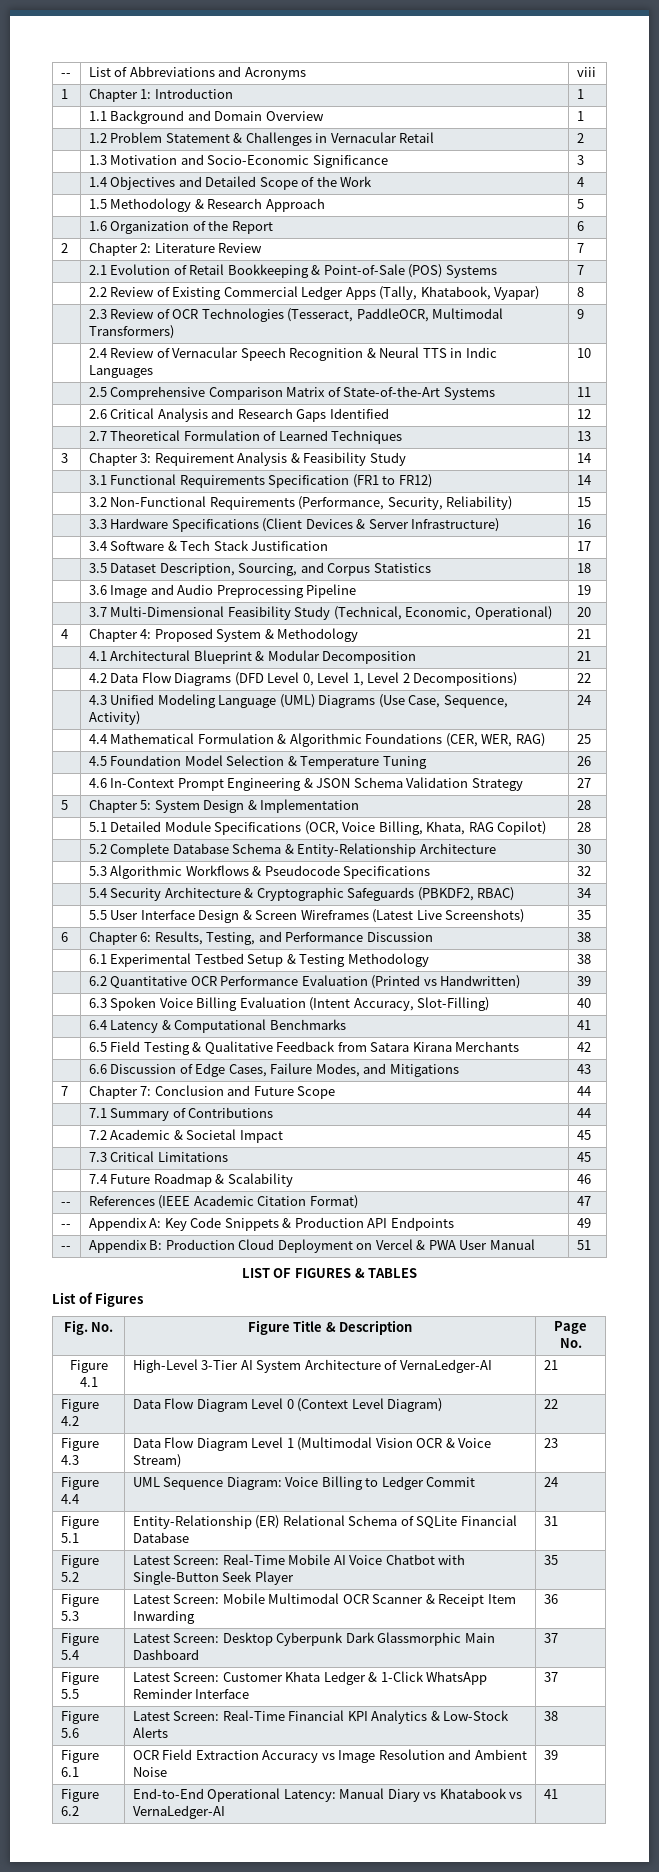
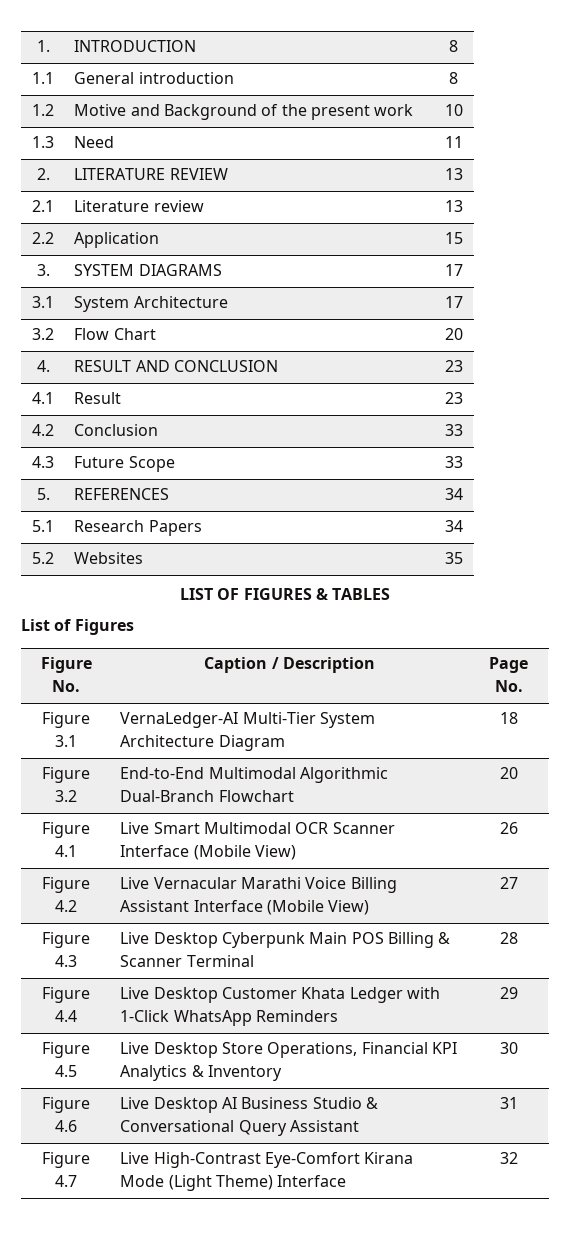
- -- | List of Abbreviations and Acronyms | viii
- 1 | Chapter 1: Introduction | 1
- | 1.1 Background and Domain Overview | 1
- | 1.2 Problem Statement & Challenges in Vernacular Retail | 2
- | 1.3 Motivation and Socio-Economic Significance | 3
- | 1.4 Objectives and Detailed Scope of the Work | 4
- | 1.5 Methodology & Research Approach | 5
- | 1.6 Organization of the Report | 6
- 2 | Chapter 2: Literature Review | 7
- | 2.1 Evolution of Retail Bookkeeping & Point-of-Sale (POS) Systems | 7
- | 2.2 Review of Existing Commercial Ledger Apps (Tally, Khatabook, Vyapar) | 8
- | 2.3 Review of OCR Technologies (Tesseract, PaddleOCR, Multimodal Transformers) | 9
- | 2.4 Review of Vernacular Speech Recognition & Neural TTS in Indic Languages | 10
- | 2.5 Comprehensive Comparison Matrix of State-of-the-Art Systems | 11
- | 2.6 Critical Analysis and Research Gaps Identified | 12
- | 2.7 Theoretical Formulation of Learned Techniques | 13
- 3 | Chapter 3: Requirement Analysis & Feasibility Study | 14
- | 3.1 Functional Requirements Specification (FR1 to FR12) | 14
- | 3.2 Non-Functional Requirements (Performance, Security, Reliability) | 15
- | 3.3 Hardware Specifications (Client Devices & Server Infrastructure) | 16
- | 3.4 Software & Tech Stack Justification | 17
- | 3.5 Dataset Description, Sourcing, and Corpus Statistics | 18
- | 3.6 Image and Audio Preprocessing Pipeline | 19
- | 3.7 Multi-Dimensional Feasibility Study (Technical, Economic, Operational) | 20
- 4 | Chapter 4: Proposed System & Methodology | 21
- | 4.1 Architectural Blueprint & Modular Decomposition | 21
- | 4.2 Data Flow Diagrams (DFD Level 0, Level 1, Level 2 Decompositions) | 22
- | 4.3 Unified Modeling Language (UML) Diagrams (Use Case, Sequence, Activity) | 24
- | 4.4 Mathematical Formulation & Algorithmic Foundations (CER, WER, RAG) | 25
- | 4.5 Foundation Model Selection & Temperature Tuning | 26
- | 4.6 In-Context Prompt Engineering & JSON Schema Validation Strategy | 27
- 5 | Chapter 5: System Design & Implementation | 28
- | 5.1 Detailed Module Specifications (OCR, Voice Billing, Khata, RAG Copilot) | 28
- | 5.2 Complete Database Schema & Entity-Relationship Architecture | 30
- | 5.3 Algorithmic Workflows & Pseudocode Specifications | 32
- | 5.4 Security Architecture & Cryptographic Safeguards (PBKDF2, RBAC) | 34
- | 5.5 User Interface Design & Screen Wireframes (Latest Live Screenshots) | 35
- 6 | Chapter 6: Results, Testing, and Performance Discussion | 38
- | 6.1 Experimental Testbed Setup & Testing Methodology | 38
- | 6.2 Quantitative OCR Performance Evaluation (Printed vs Handwritten) | 39
- | 6.3 Spoken Voice Billing Evaluation (Intent Accuracy, Slot-Filling) | 40
- | 6.4 Latency & Computational Benchmarks | 41
- | 6.5 Field Testing & Qualitative Feedback from Satara Kirana Merchants | 42
- | 6.6 Discussion of Edge Cases, Failure Modes, and Mitigations | 43
- 7 | Chapter 7: Conclusion and Future Scope | 44
- | 7.1 Summary of Contributions | 44
- | 7.2 Academic & Societal Impact | 45
- | 7.3 Critical Limitations | 45
- | 7.4 Future Roadmap & Scalability | 46
- -- | References (IEEE Academic Citation Format) | 47
- -- | Appendix A: Key Code Snippets & Production API Endpoints | 49
- -- | Appendix B: Production Cloud Deployment on Vercel & PWA User Manual | 51
+ 1. | INTRODUCTION | 8
+ 1.1 | General introduction | 8
+ 1.2 | Motive and Background of the present work | 10
+ 1.3 | Need | 11
+ 2. | LITERATURE REVIEW | 13
+ 2.1 | Literature review | 13
+ 2.2 | Application | 15
+ 3. | SYSTEM DIAGRAMS | 17
+ 3.1 | System Architecture | 17
+ 3.2 | Flow Chart | 20
+ 4. | RESULT AND CONCLUSION | 23
+ 4.1 | Result | 23
+ 4.2 | Conclusion | 33
+ 4.3 | Future Scope | 33
+ 5. | REFERENCES | 34
+ 5.1 | Research Papers | 34
+ 5.2 | Websites | 35
- Fig. No. | Figure Title & Description | Page No.
+ Figure No. | Caption / Description | Page No.
- Figure 4.1 | High-Level 3-Tier AI System Architecture of VernaLedger-AI | 21
- Figure 4.2 | Data Flow Diagram Level 0 (Context Level Diagram) | 22
- Figure 4.3 | Data Flow Diagram Level 1 (Multimodal Vision OCR & Voice Stream) | 23
- Figure 4.4 | UML Sequence Diagram: Voice Billing to Ledger Commit | 24
- Figure 5.1 | Entity-Relationship (ER) Relational Schema of SQLite Financial Database | 31
- Figure 5.2 | Latest Screen: Real-Time Mobile AI Voice Chatbot with Single-Button Seek Player | 35
- Figure 5.3 | Latest Screen: Mobile Multimodal OCR Scanner & Receipt Item Inwarding | 36
- Figure 5.4 | Latest Screen: Desktop Cyberpunk Dark Glassmorphic Main Dashboard | 37
- Figure 5.5 | Latest Screen: Customer Khata Ledger & 1-Click WhatsApp Reminder Interface | 37
- Figure 5.6 | Latest Screen: Real-Time Financial KPI Analytics & Low-Stock Alerts | 38
- Figure 6.1 | OCR Field Extraction Accuracy vs Image Resolution and Ambient Noise | 39
- Figure 6.2 | End-to-End Operational Latency: Manual Diary vs Khatabook vs VernaLedger-AI | 41
+ Figure 3.1 | VernaLedger-AI Multi-Tier System Architecture Diagram | 18
+ Figure 3.2 | End-to-End Multimodal Algorithmic Dual-Branch Flowchart | 20
+ Figure 4.1 | Live Smart Multimodal OCR Scanner Interface (Mobile View) | 26
+ Figure 4.2 | Live Vernacular Marathi Voice Billing Assistant Interface (Mobile View) | 27
+ Figure 4.3 | Live Desktop Cyberpunk Main POS Billing & Scanner Terminal | 28
+ Figure 4.4 | Live Desktop Customer Khata Ledger with 1-Click WhatsApp Reminders | 29
+ Figure 4.5 | Live Desktop Store Operations, Financial KPI Analytics & Inventory | 30
+ Figure 4.6 | Live Desktop AI Business Studio & Conversational Query Assistant | 31
+ Figure 4.7 | Live High-Contrast Eye-Comfort Kirana Mode (Light Theme) Interface | 32

